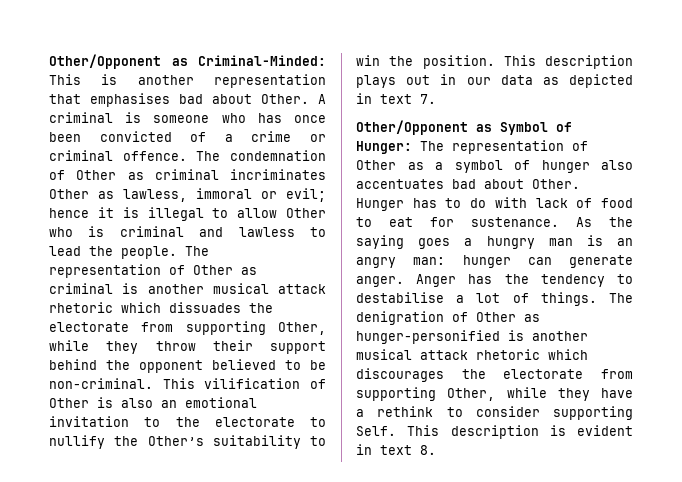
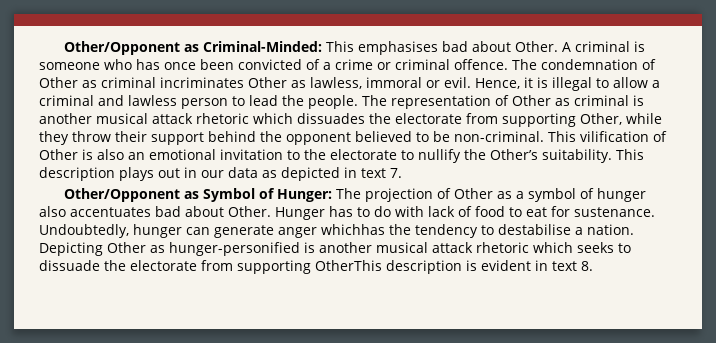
- Other/Opponent as Criminal-Minded: This is another representation that emphasises bad about Other.
+ Other/Opponent as Criminal-Minded: This emphasises bad about Other.
- The condemnation of Other as criminal incriminates Other as lawless, immoral or evil; hence it is illegal to allow Other who is criminal and lawless to lead the people.
+ The condemnation of Other as criminal incriminates Other as lawless, immoral or evil. Hence, it is illegal to allow a criminal and lawless person to lead the people.
- This vilification of Other is also an emotional invitation to the electorate to nullify the Other’s suitability to win the position.
+ This vilification of Other is also an emotional invitation to the electorate to nullify the Other’s suitability.
- Other/Opponent as Symbol of Hunger: The representation of Other as a symbol of hunger also accentuates bad about Other.
+ Other/Opponent as Symbol of Hunger: The projection of Other as a symbol of hunger also accentuates bad about Other.
- As the saying goes a hungry man is an angry man: hunger can generate anger. Anger has the tendency to destabilise a lot of things. The denigration of Other as hunger-personified is another musical attack rhetoric which discourages the electorate from supporting Other, while they have a rethink to consider supporting Self. This description is evident in text 8.
+ Undoubtedly, hunger can generate anger whichhas the tendency to destabilise a nation. Depicting Other as hunger-personified is another musical attack rhetoric which seeks to dissuade the electorate from supporting OtherThis description is evident in text 8.

